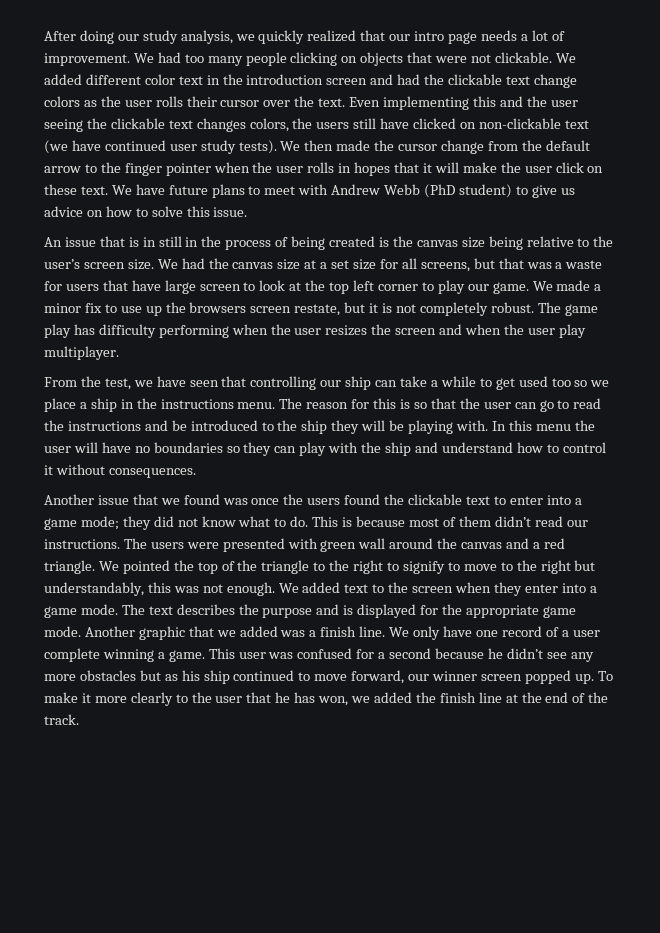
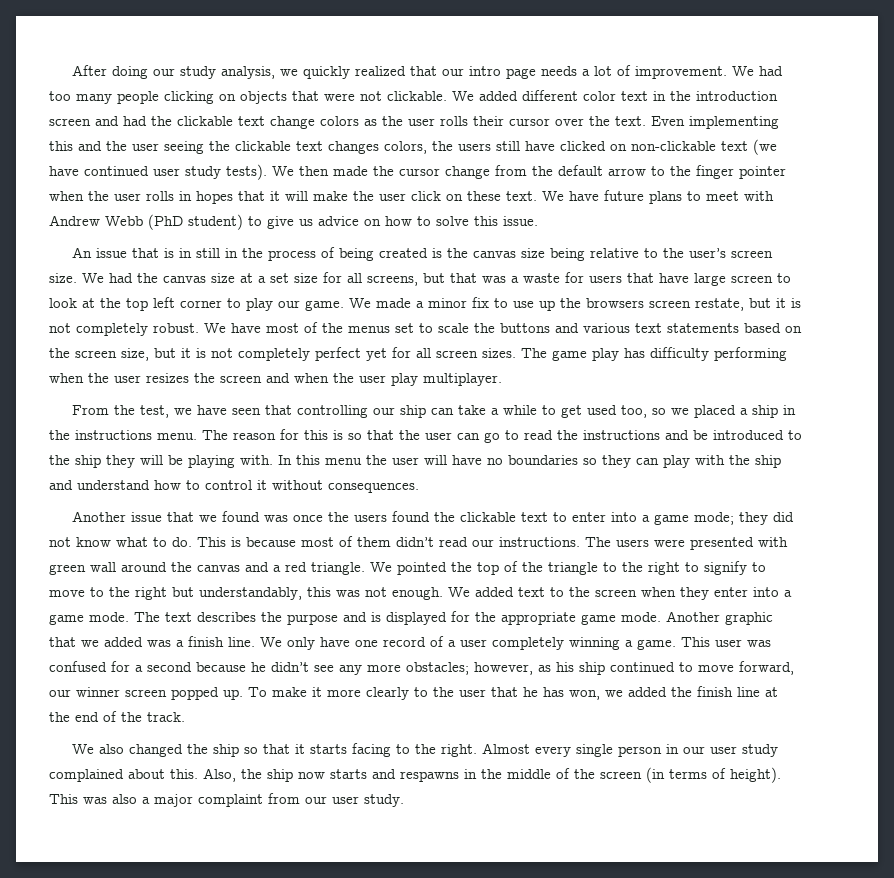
+ We have most of the menus set to scale the buttons and various text statements based on the screen size, but it is not completely perfect yet for all screen sizes.
- From the test, we have seen that controlling our ship can take a while to get used too so we place a ship in the instructions menu.
+ From the test, we have seen that controlling our ship can take a while to get used too, so we placed a ship in the instructions menu.
- We only have one record of a user complete winning a game.
+ We only have one record of a user completely winning a game.
- This user was confused for a second because he didn’t see any more obstacles but as his ship continued to move forward, our winner screen popped up.
+ This user was confused for a second because he didn’t see any more obstacles; however, as his ship continued to move forward, our winner screen popped up.
+ We also changed the ship so that it starts facing to the right. Almost every single person in our user study complained about this. Also, the ship now starts and respawns in the middle of the screen (in terms of height). This was also a major complaint from our user study.

